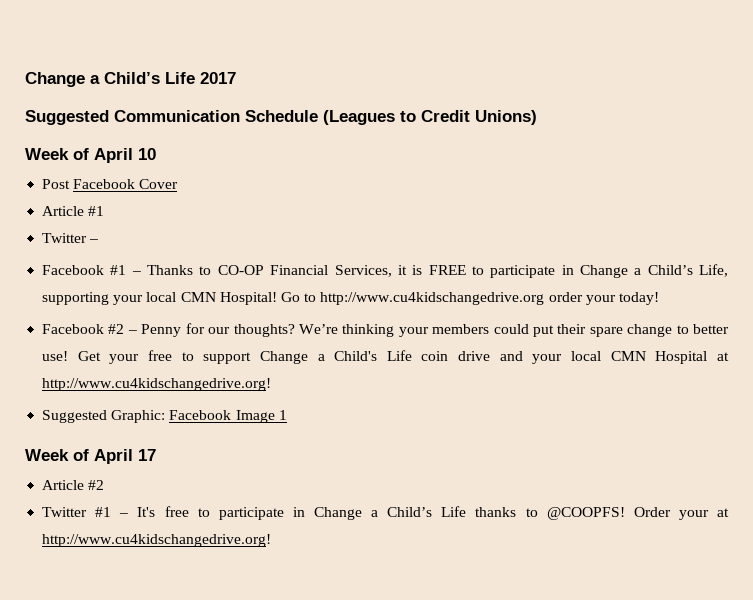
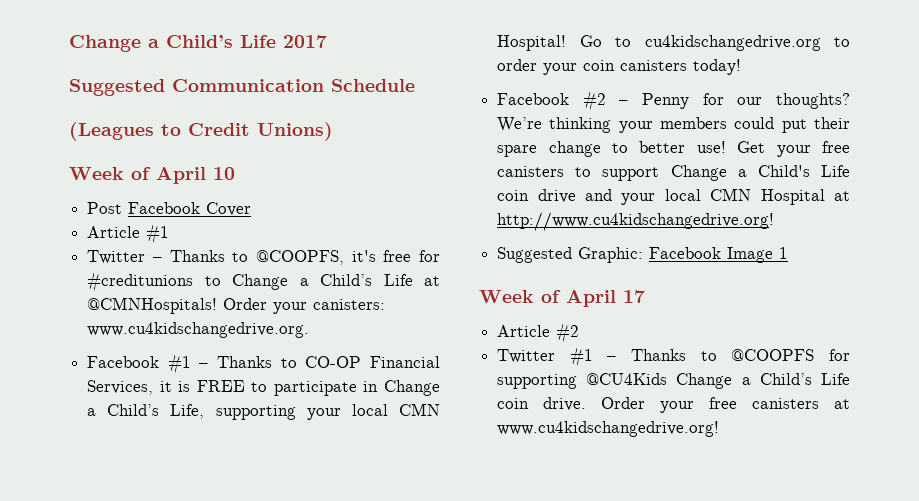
- Suggested Communication Schedule (Leagues to Credit Unions)
+ Suggested Communication Schedule
+ (Leagues to Credit Unions)
- Twitter –
+ Twitter – Thanks to @COOPFS, it's free for #creditunions to Change a Child’s Life at @CMNHospitals! Order your canisters: www.cu4kidschangedrive.org.
- Go to http://www.cu4kidschangedrive.org order your today!
+ Go to cu4kidschangedrive.org to order your coin canisters today!
- Get your free to support Change a Child's Life coin drive and your local CMN Hospital at http://www.cu4kidschangedrive.org!
+ Get your free canisters to support Change a Child's Life coin drive and your local CMN Hospital at http://www.cu4kidschangedrive.org!
- Twitter #1 – It's free to participate in Change a Child’s Life thanks to @COOPFS! Order your at http://www.cu4kidschangedrive.org!
+ Twitter #1 – Thanks to @COOPFS for supporting @CU4Kids Change a Child’s Life coin drive. Order your free canisters at www.cu4kidschangedrive.org!

